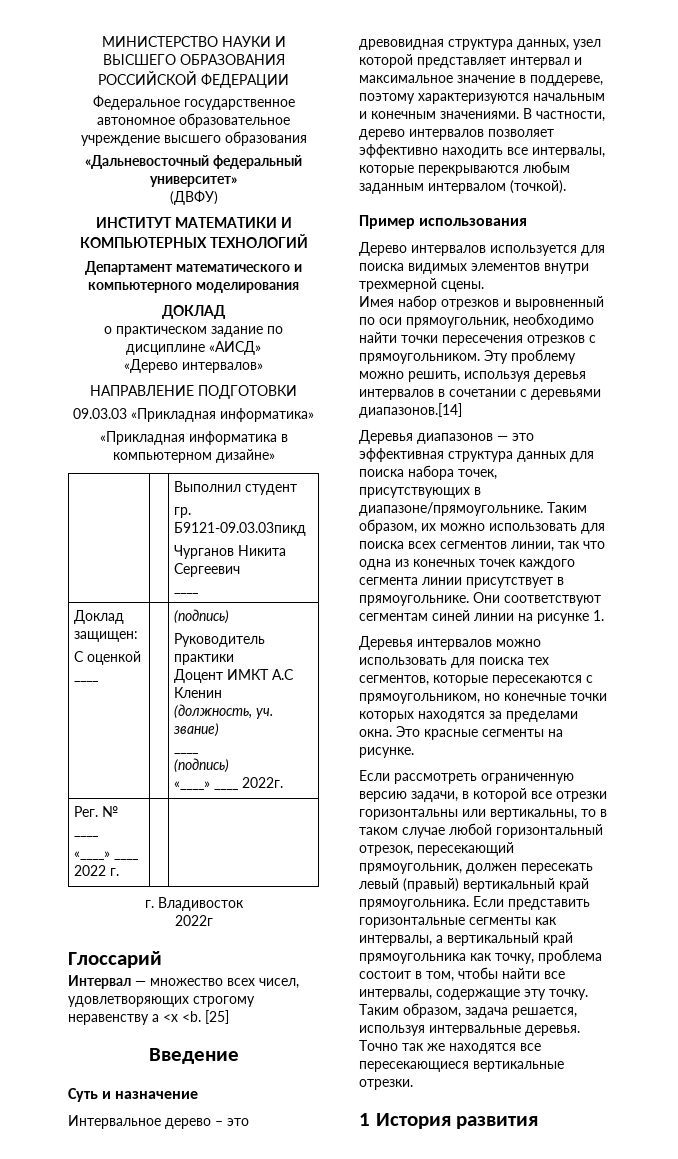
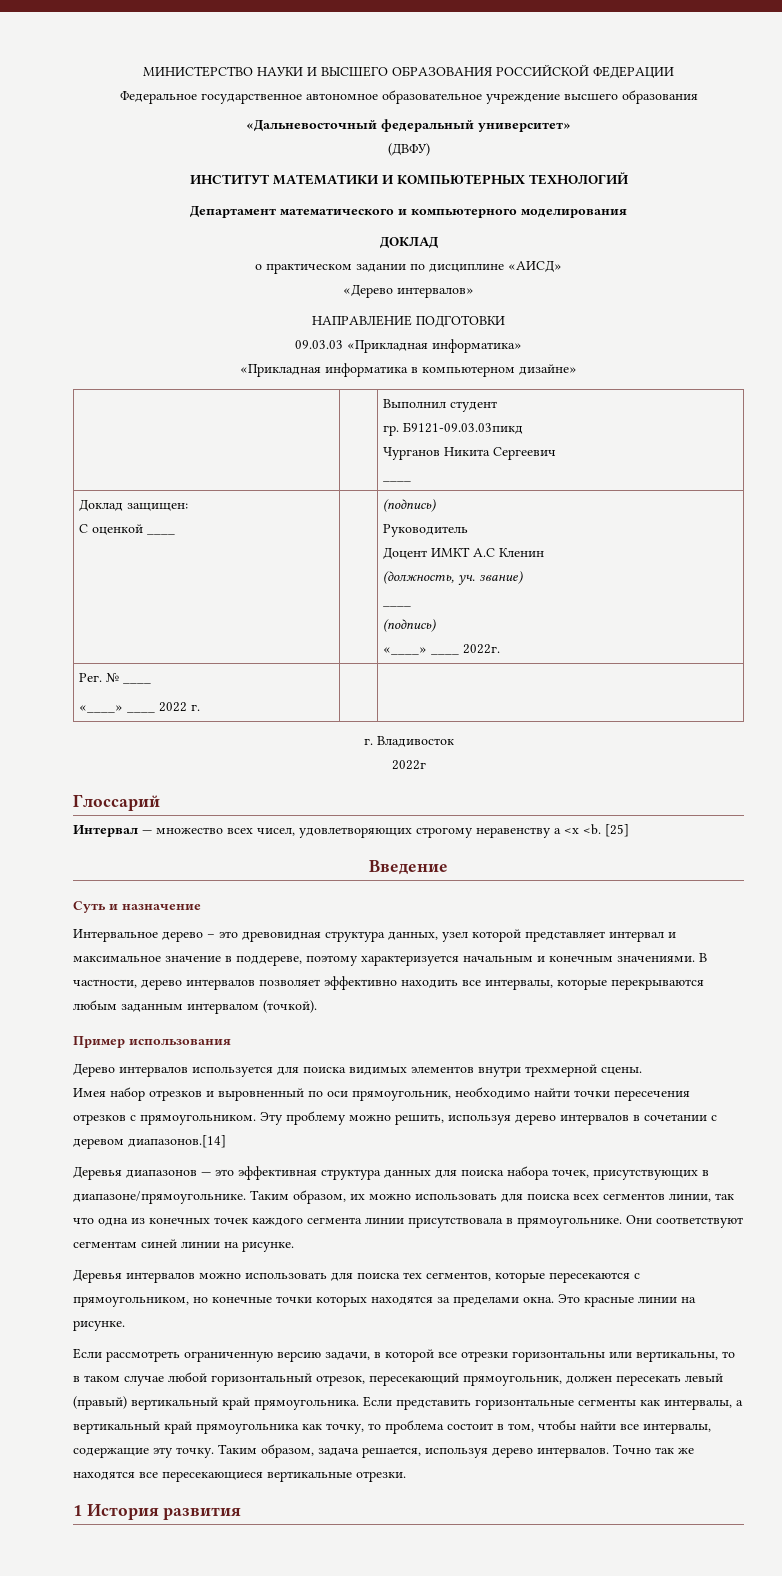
- о практическом задание по дисциплине «АИСД»
+ о практическом задании по дисциплине «АИСД»
  Доклад защищен:
  С оценкой ____ | | (подпись)
- Руководитель практики
+ Руководитель
- Интервальное дерево – это древовидная структура данных, узел которой представляет интервал и максимальное значение в поддереве, поэтому характеризуются начальным и конечным значениями.
+ Интервальное дерево – это древовидная структура данных, узел которой представляет интервал и максимальное значение в поддереве, поэтому характеризуется начальным и конечным значениями.
- Эту проблему можно решить, используя деревья интервалов в сочетании с деревьями диапазонов.[14]
+ Эту проблему можно решить, используя дерево интервалов в сочетании с деревом диапазонов.[14]
- Таким образом, их можно использовать для поиска всех сегментов линии, так что одна из конечных точек каждого сегмента линии присутствует в прямоугольнике.
+ Таким образом, их можно использовать для поиска всех сегментов линии, так что одна из конечных точек каждого сегмента линии присутствовала в прямоугольнике.
- Они соответствуют сегментам синей линии на рисунке 1.
+ Они соответствуют сегментам синей линии на рисунке.
- Это красные сегменты на рисунке.
+ Это красные линии на рисунке.
- Если представить горизонтальные сегменты как интервалы, а вертикальный край прямоугольника как точку, проблема состоит в том, чтобы найти все интервалы, содержащие эту точку.
+ Если представить горизонтальные сегменты как интервалы, а вертикальный край прямоугольника как точку, то проблема состоит в том, чтобы найти все интервалы, содержащие эту точку.
- Таким образом, задача решается, используя интервальные деревья.
+ Таким образом, задача решается, используя дерево интервалов.

